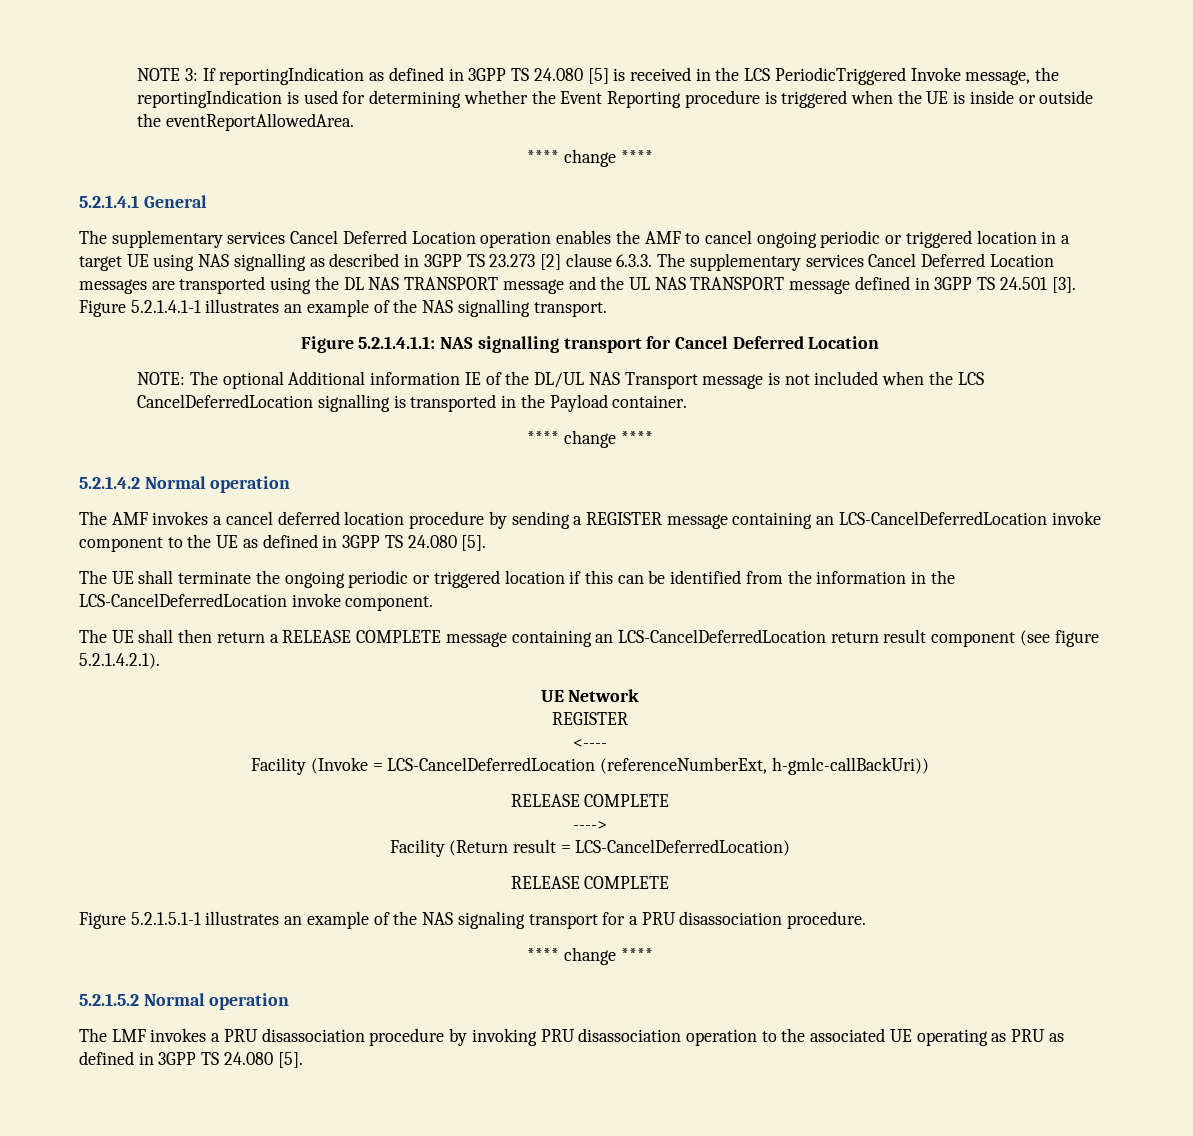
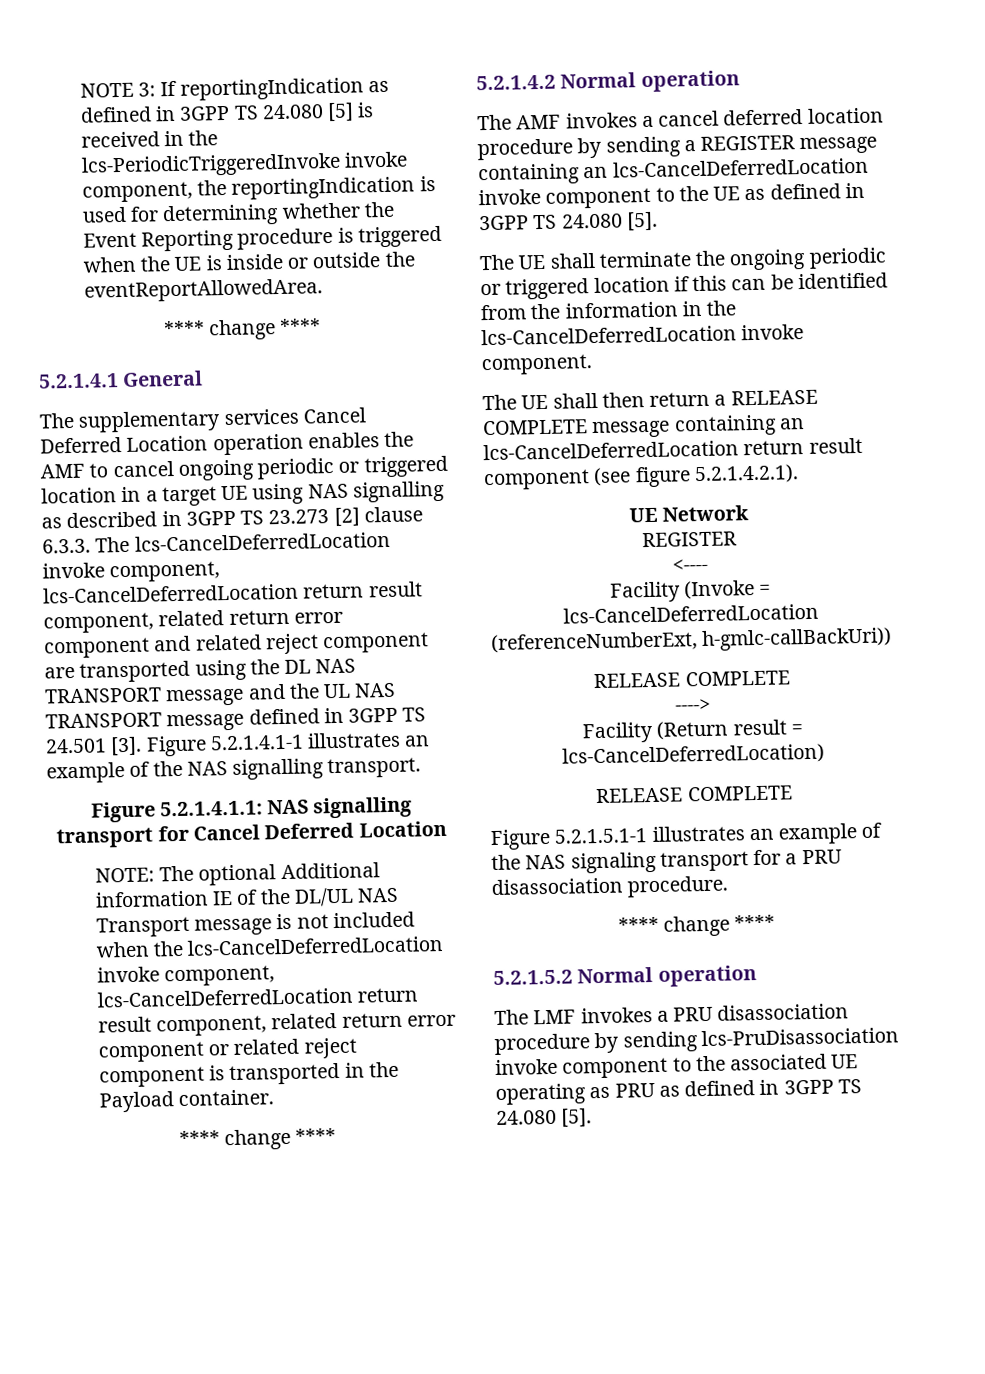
- NOTE 3: If reportingIndication as defined in 3GPP TS 24.080 [5] is received in the LCS PeriodicTriggered Invoke message, the reportingIndication is used for determining whether the Event Reporting procedure is triggered when the UE is inside or outside the eventReportAllowedArea.
+ NOTE 3: If reportingIndication as defined in 3GPP TS 24.080 [5] is received in the lcs-PeriodicTriggeredInvoke invoke component, the reportingIndication is used for determining whether the Event Reporting procedure is triggered when the UE is inside or outside the eventReportAllowedArea.
- The supplementary services Cancel Deferred Location operation enables the AMF to cancel ongoing periodic or triggered location in a target UE using NAS signalling as described in 3GPP TS 23.273 [2] clause 6.3.3. The supplementary services Cancel Deferred Location messages are transported using the DL NAS TRANSPORT message and the UL NAS TRANSPORT message defined in 3GPP TS 24.501 [3].
+ The supplementary services Cancel Deferred Location operation enables the AMF to cancel ongoing periodic or triggered location in a target UE using NAS signalling as described in 3GPP TS 23.273 [2] clause 6.3.3. The lcs-CancelDeferredLocation invoke component, lcs-CancelDeferredLocation return result component, related return error component and related reject component are transported using the DL NAS TRANSPORT message and the UL NAS TRANSPORT message defined in 3GPP TS 24.501 [3].
- NOTE: The optional Additional information IE of the DL/UL NAS Transport message is not included when the LCS CancelDeferredLocation signalling is transported in the Payload container.
+ NOTE: The optional Additional information IE of the DL/UL NAS Transport message is not included when the lcs-CancelDeferredLocation invoke component, lcs-CancelDeferredLocation return result component, related return error component or related reject component is transported in the Payload container.
- The AMF invokes a cancel deferred location procedure by sending a REGISTER message containing an LCS-CancelDeferredLocation invoke component to the UE as defined in 3GPP TS 24.080 [5].
+ The AMF invokes a cancel deferred location procedure by sending a REGISTER message containing an lcs-CancelDeferredLocation invoke component to the UE as defined in 3GPP TS 24.080 [5].
- The UE shall terminate the ongoing periodic or triggered location if this can be identified from the information in the LCS-CancelDeferredLocation invoke component.
+ The UE shall terminate the ongoing periodic or triggered location if this can be identified from the information in the lcs-CancelDeferredLocation invoke component.
- The UE shall then return a RELEASE COMPLETE message containing an LCS-CancelDeferredLocation return result component (see figure 5.2.1.4.2.1).
+ The UE shall then return a RELEASE COMPLETE message containing an lcs-CancelDeferredLocation return result component (see figure 5.2.1.4.2.1).
- Facility (Invoke = LCS-CancelDeferredLocation (referenceNumberExt, h-gmlc-callBackUri))
+ Facility (Invoke = lcs-CancelDeferredLocation (referenceNumberExt, h-gmlc-callBackUri))
- Facility (Return result = LCS-CancelDeferredLocation)
+ Facility (Return result = lcs-CancelDeferredLocation)
- The LMF invokes a PRU disassociation procedure by invoking PRU disassociation operation to the associated UE operating as PRU as defined in 3GPP TS 24.080 [5].
+ The LMF invokes a PRU disassociation procedure by sending lcs-PruDisassociation invoke component to the associated UE operating as PRU as defined in 3GPP TS 24.080 [5].

